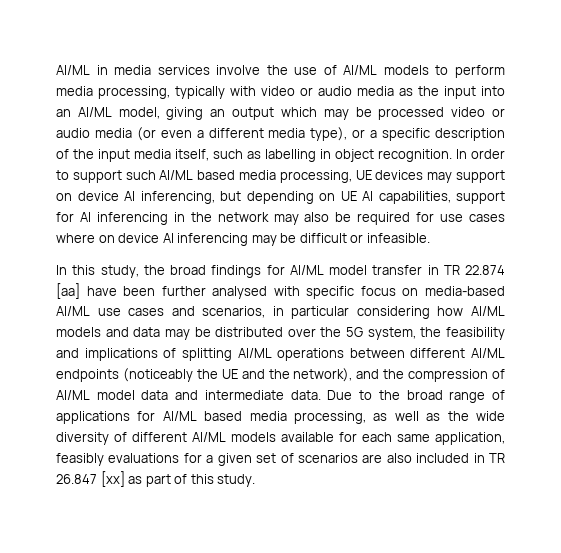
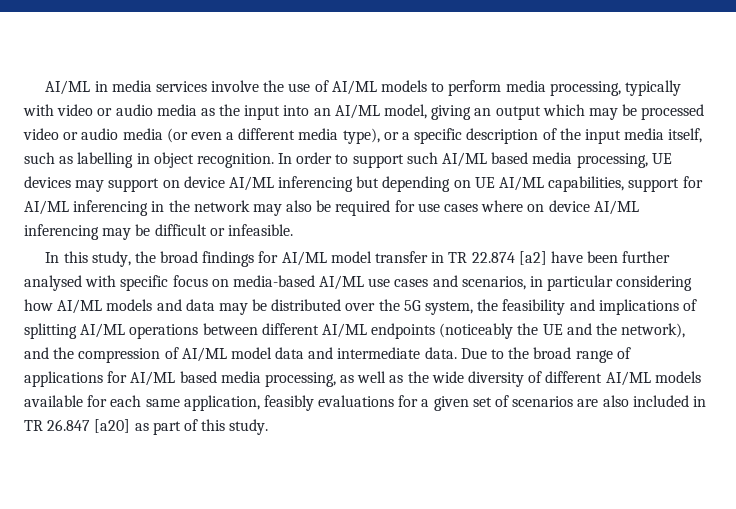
- In order to support such AI/ML based media processing, UE devices may support on device AI inferencing, but depending on UE AI capabilities, support for AI inferencing in the network may also be required for use cases where on device AI inferencing may be difficult or infeasible.
+ In order to support such AI/ML based media processing, UE devices may support on device AI/ML inferencing but depending on UE AI/ML capabilities, support for AI/ML inferencing in the network may also be required for use cases where on device AI/ML inferencing may be difficult or infeasible.
- In this study, the broad findings for AI/ML model transfer in TR 22.874 [aa] have been further analysed with specific focus on media-based AI/ML use cases and scenarios, in particular considering how AI/ML models and data may be distributed over the 5G system, the feasibility and implications of splitting AI/ML operations between different AI/ML endpoints (noticeably the UE and the network), and the compression of AI/ML model data and intermediate data.
+ In this study, the broad findings for AI/ML model transfer in TR 22.874 [a2] have been further analysed with specific focus on media-based AI/ML use cases and scenarios, in particular considering how AI/ML models and data may be distributed over the 5G system, the feasibility and implications of splitting AI/ML operations between different AI/ML endpoints (noticeably the UE and the network), and the compression of AI/ML model data and intermediate data.
- Due to the broad range of applications for AI/ML based media processing, as well as the wide diversity of different AI/ML models available for each same application, feasibly evaluations for a given set of scenarios are also included in TR 26.847 [xx] as part of this study.
+ Due to the broad range of applications for AI/ML based media processing, as well as the wide diversity of different AI/ML models available for each same application, feasibly evaluations for a given set of scenarios are also included in TR 26.847 [a20] as part of this study.

